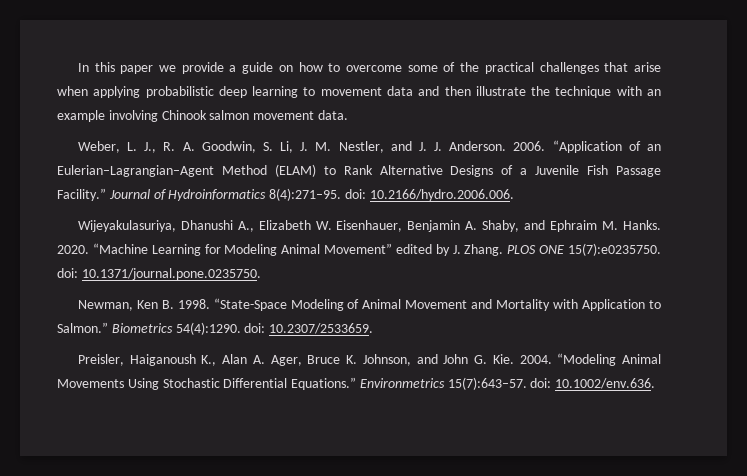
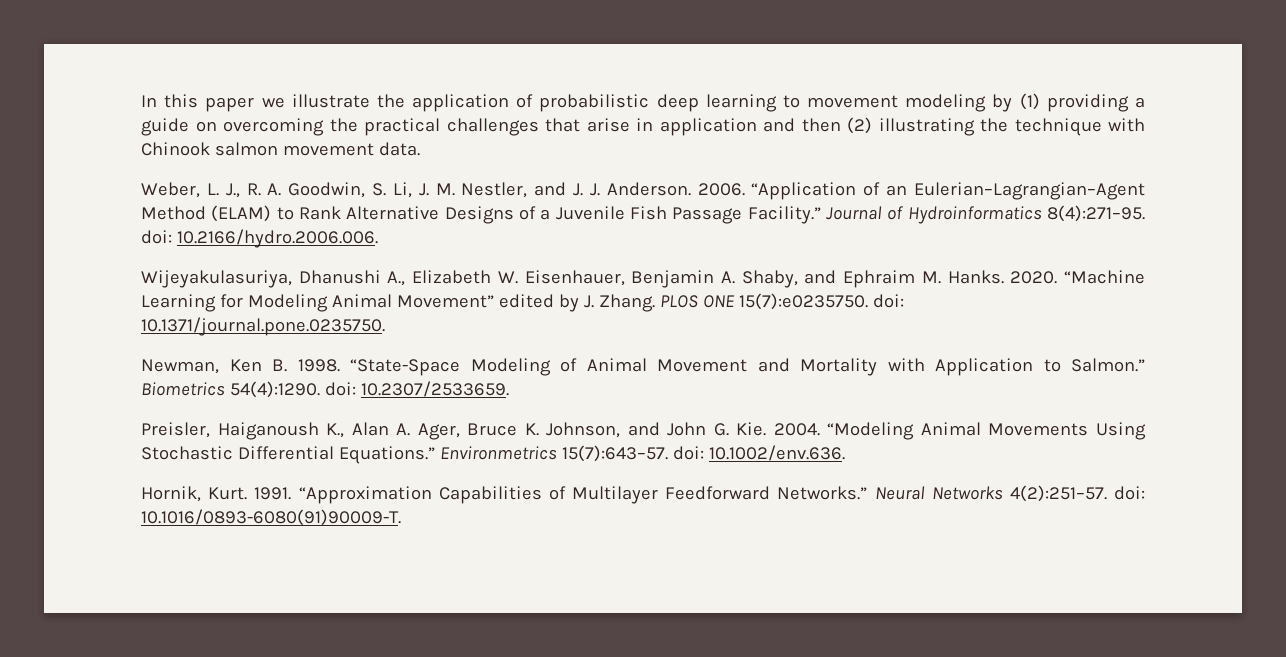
- In this paper we provide a guide on how to overcome some of the practical challenges that arise when applying probabilistic deep learning to movement data and then illustrate the technique with an example involving Chinook salmon movement data.
+ In this paper we illustrate the application of probabilistic deep learning to movement modeling by (1) providing a guide on overcoming the practical challenges that arise in application and then (2) illustrating the technique with Chinook salmon movement data.
+ Hornik, Kurt. 1991. “Approximation Capabilities of Multilayer Feedforward Networks.” Neural Networks 4(2):251–57. doi: 10.1016/0893-6080(91)90009-T.

